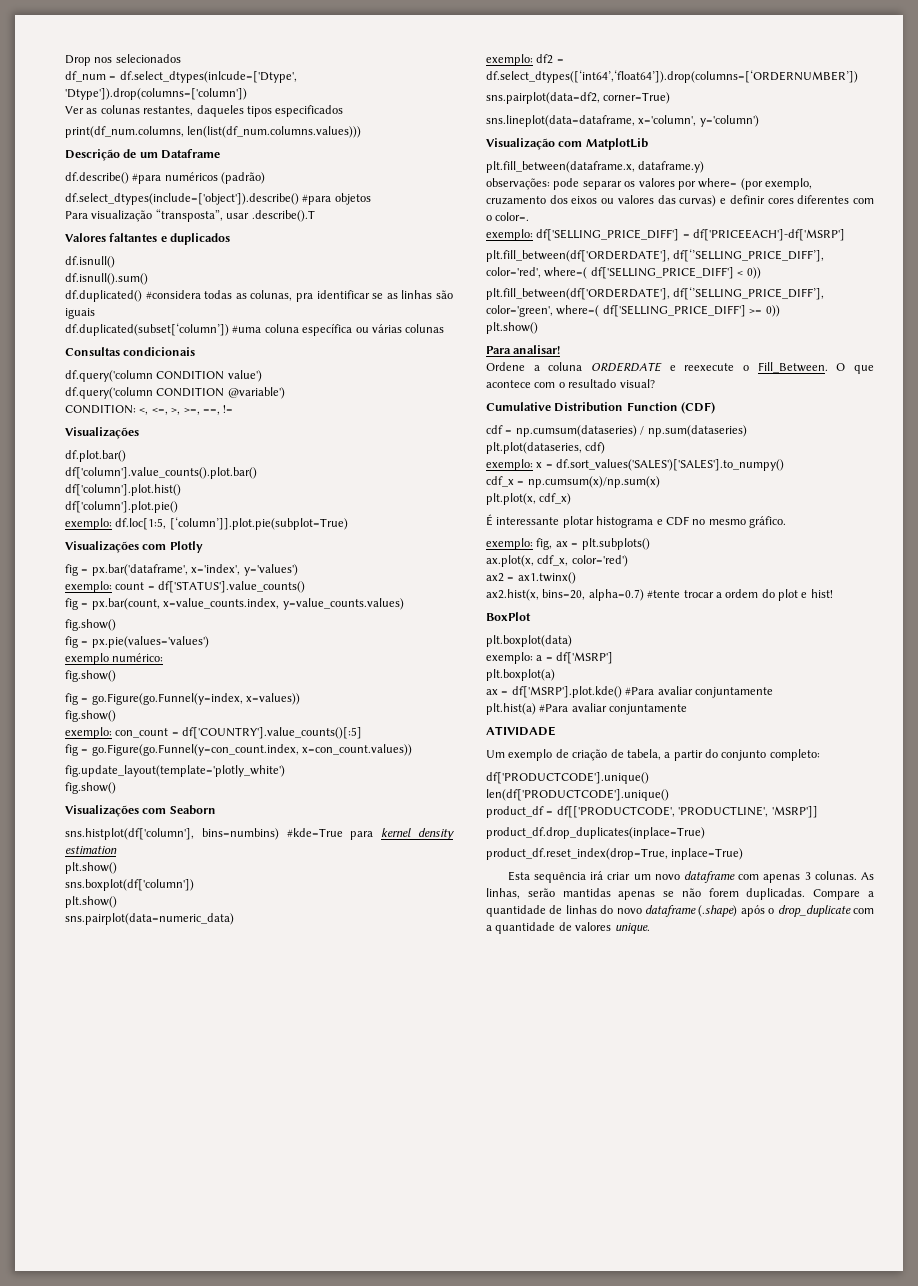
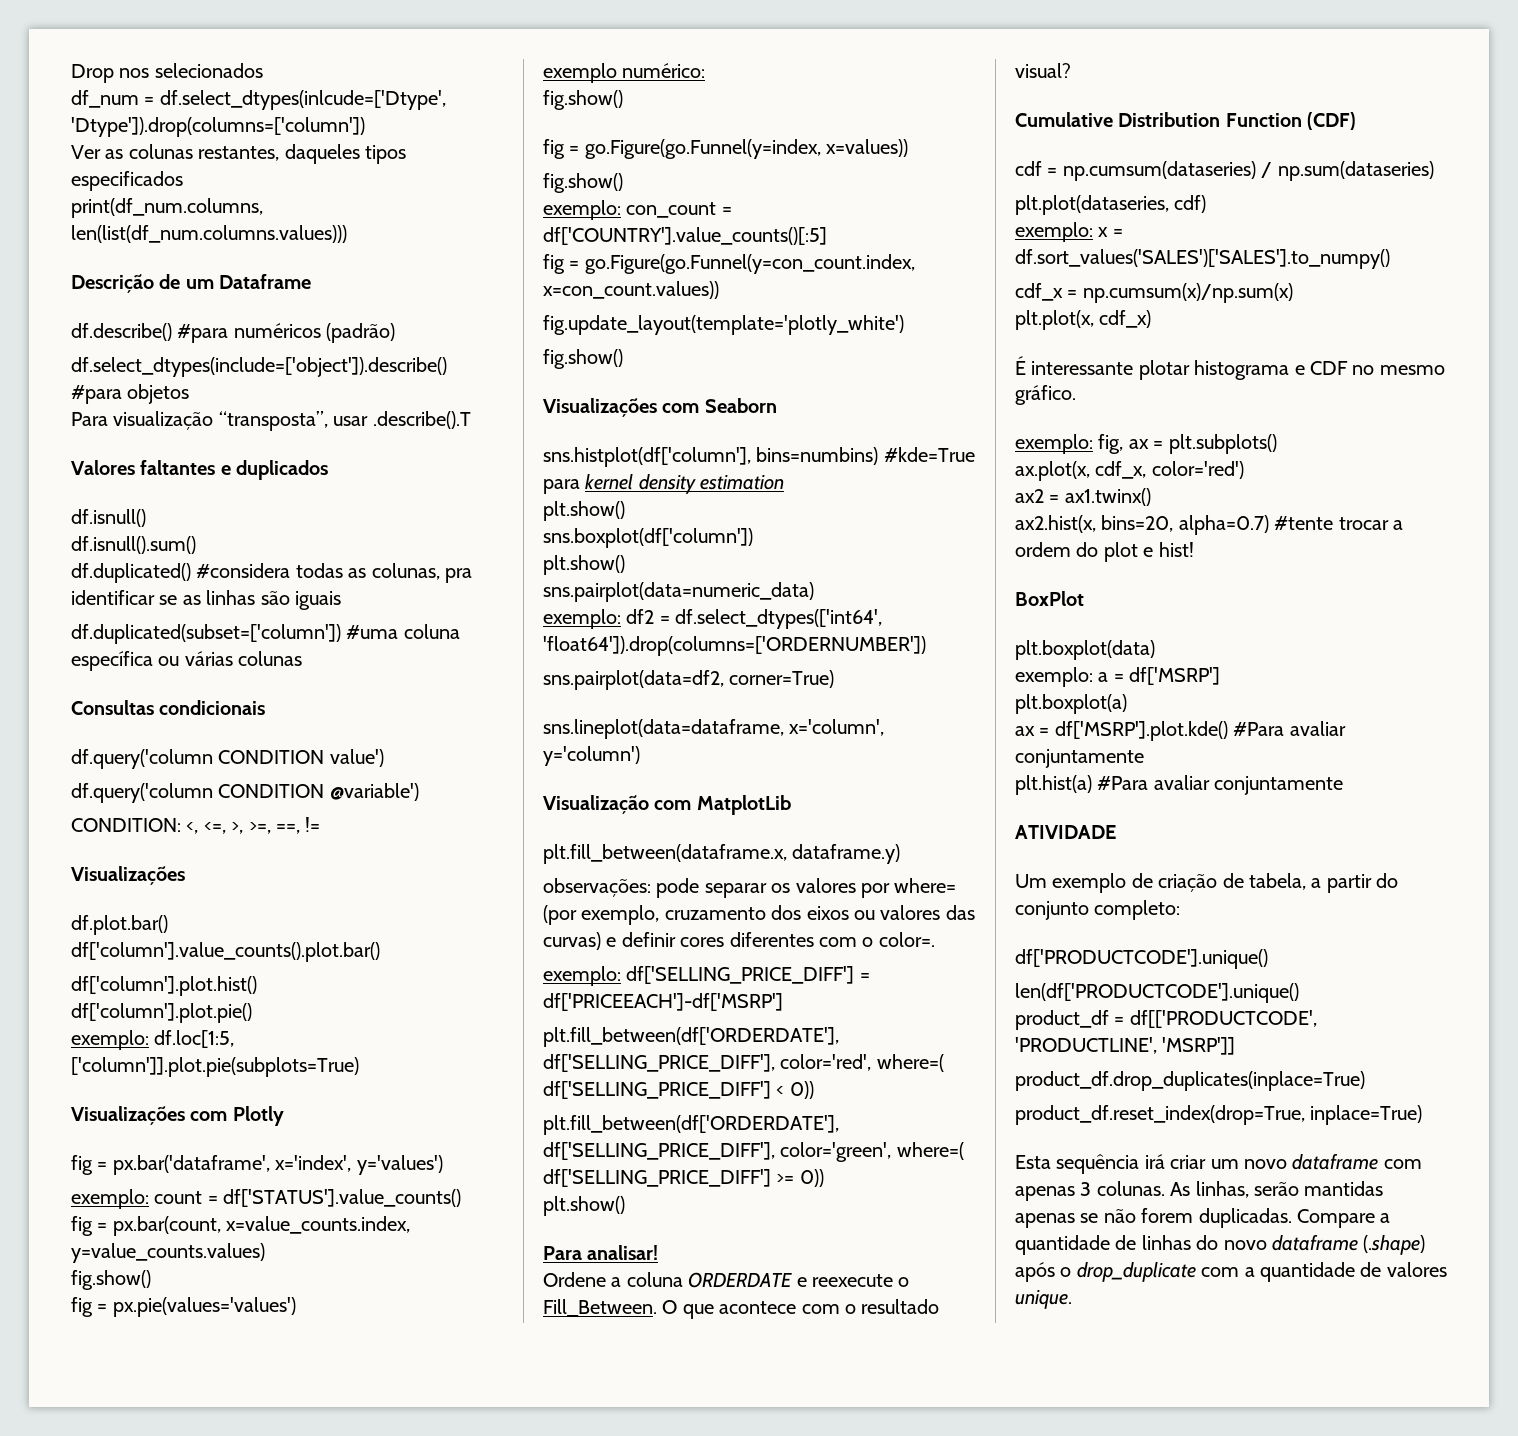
- df.duplicated(subset[‘column’]) #uma coluna específica ou várias colunas
+ df.duplicated(subset=['column']) #uma coluna específica ou várias colunas
- exemplo: df.loc[1:5, [‘column’]].plot.pie(subplot=True)
+ exemplo: df.loc[1:5, ['column']].plot.pie(subplots=True)
- exemplo: df2 = df.select_dtypes([‘int64’,‘float64’]).drop(columns=[‘ORDERNUMBER’])
+ exemplo: df2 = df.select_dtypes(['int64', 'float64']).drop(columns=['ORDERNUMBER'])
- plt.fill_between(df['ORDERDATE'], df[‘’SELLING_PRICE_DIFF’], color='red', where=( df['SELLING_PRICE_DIFF'] < 0))
+ plt.fill_between(df['ORDERDATE'], df['SELLING_PRICE_DIFF'], color='red', where=( df['SELLING_PRICE_DIFF'] < 0))
- plt.fill_between(df['ORDERDATE'], df[‘’SELLING_PRICE_DIFF’], color='green', where=( df['SELLING_PRICE_DIFF'] >= 0))
+ plt.fill_between(df['ORDERDATE'], df['SELLING_PRICE_DIFF'], color='green', where=( df['SELLING_PRICE_DIFF'] >= 0))

